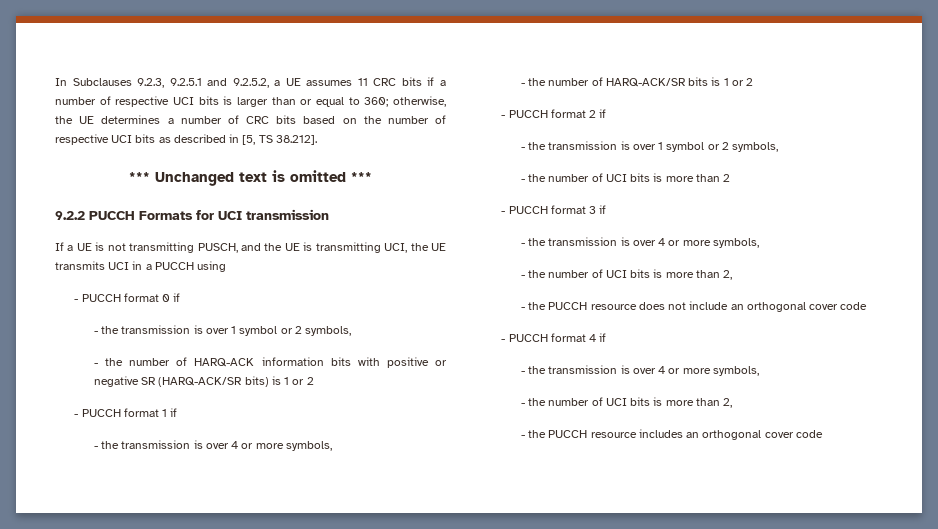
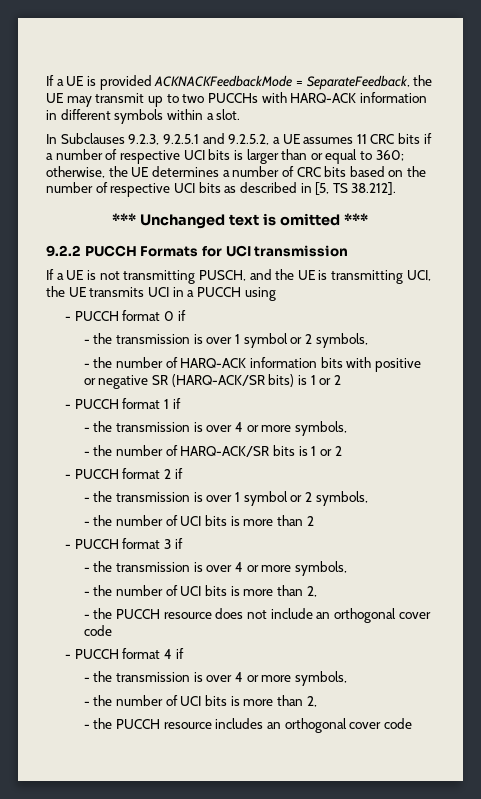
+ If a UE is provided ACKNACKFeedbackMode = SeparateFeedback, the UE may transmit up to two PUCCHs with HARQ-ACK information in different symbols within a slot.

